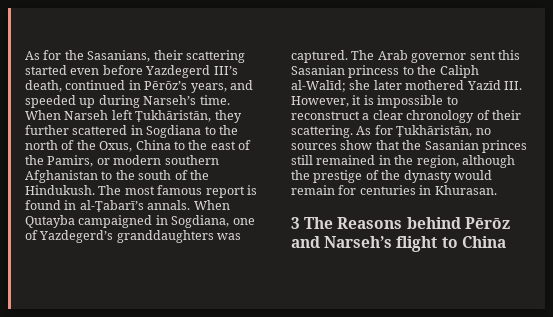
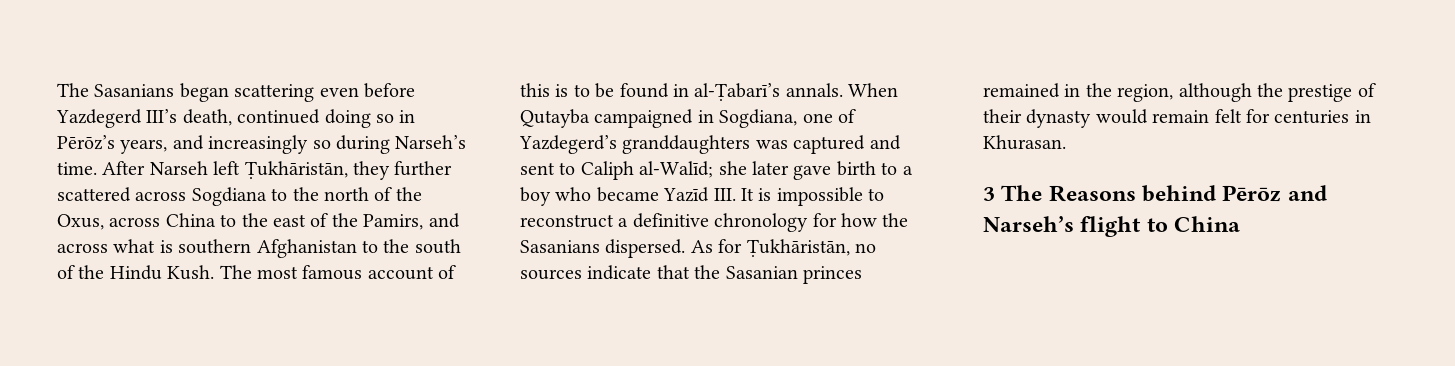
- As for the Sasanians, their scattering started even before Yazdegerd III’s death, continued in Pērōz’s years, and speeded up during Narseh’s time.
+ The Sasanians began scattering even before Yazdegerd III’s death, continued doing so in Pērōz’s years, and increasingly so during Narseh’s time.
- When Narseh left Ṭukhāristān, they further scattered in Sogdiana to the north of the Oxus, China to the east of the Pamirs, or modern southern Afghanistan to the south of the Hindukush.
+ After Narseh left Ṭukhāristān, they further scattered across Sogdiana to the north of the Oxus, across China to the east of the Pamirs, and across what is southern Afghanistan to the south of the Hindu Kush.
- The most famous report is found in al-Ṭabarī’s annals.
+ The most famous account of this is to be found in al-Ṭabarī’s annals.
- When Qutayba campaigned in Sogdiana, one of Yazdegerd’s granddaughters was captured. The Arab governor sent this Sasanian princess to the Caliph al-Walīd; she later mothered Yazīd III. However, it is impossible to reconstruct a clear chronology of their scattering.
+ When Qutayba campaigned in Sogdiana, one of Yazdegerd’s granddaughters was captured and sent to Caliph al-Walīd; she later gave birth to a boy who became Yazīd III. It is impossible to reconstruct a definitive chronology for how the Sasanians dispersed.
- As for Ṭukhāristān, no sources show that the Sasanian princes still remained in the region, although the prestige of the dynasty would remain for centuries in Khurasan.
+ As for Ṭukhāristān, no sources indicate that the Sasanian princes remained in the region, although the prestige of their dynasty would remain felt for centuries in Khurasan.

